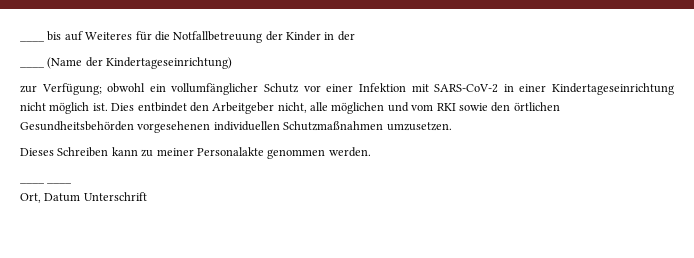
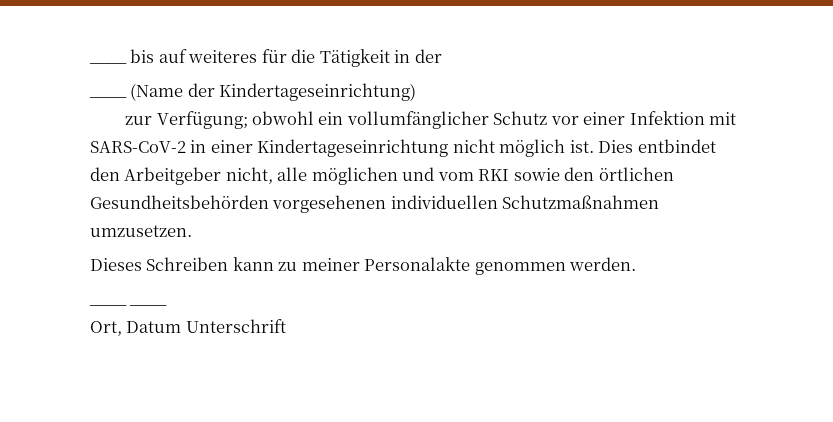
- ____ bis auf Weiteres für die Notfallbetreuung der Kinder in der
+ ____ bis auf weiteres für die Tätigkeit in der

